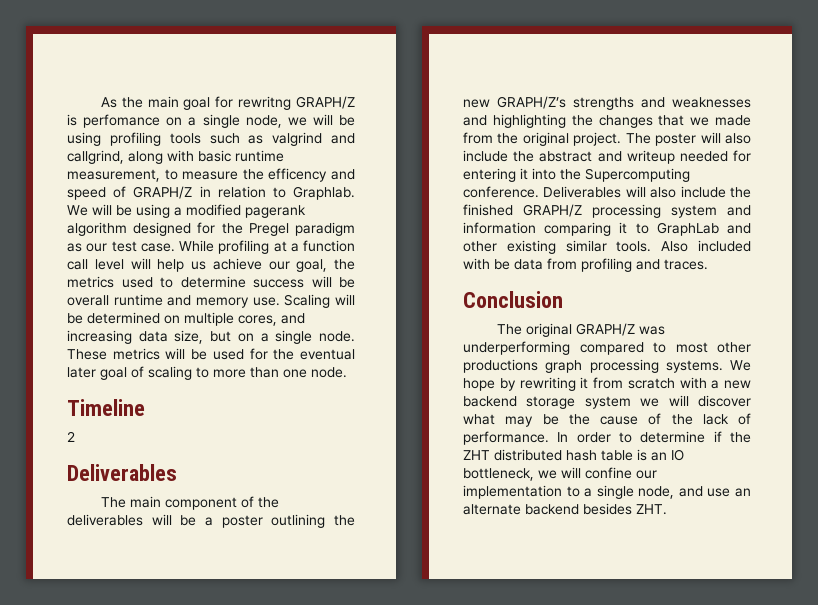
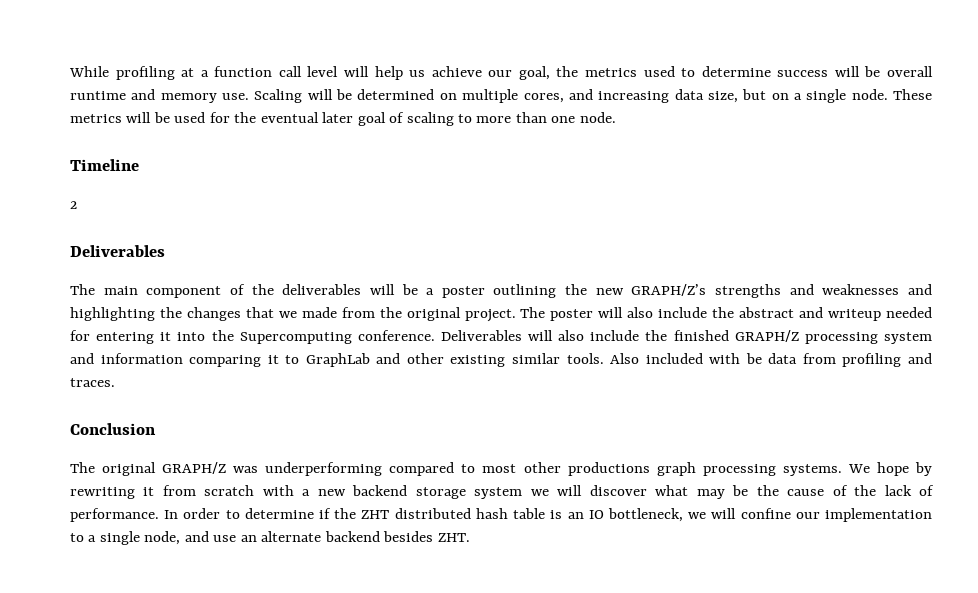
- As the main goal for rewritng GRAPH/Z is perfomance on a single node, we will be using profiling tools such as valgrind and callgrind, along with basic runtime measurement, to measure the efficency and speed of GRAPH/Z in relation to Graphlab. We will be using a modified pagerank algorithm designed for the Pregel paradigm as our test case.

